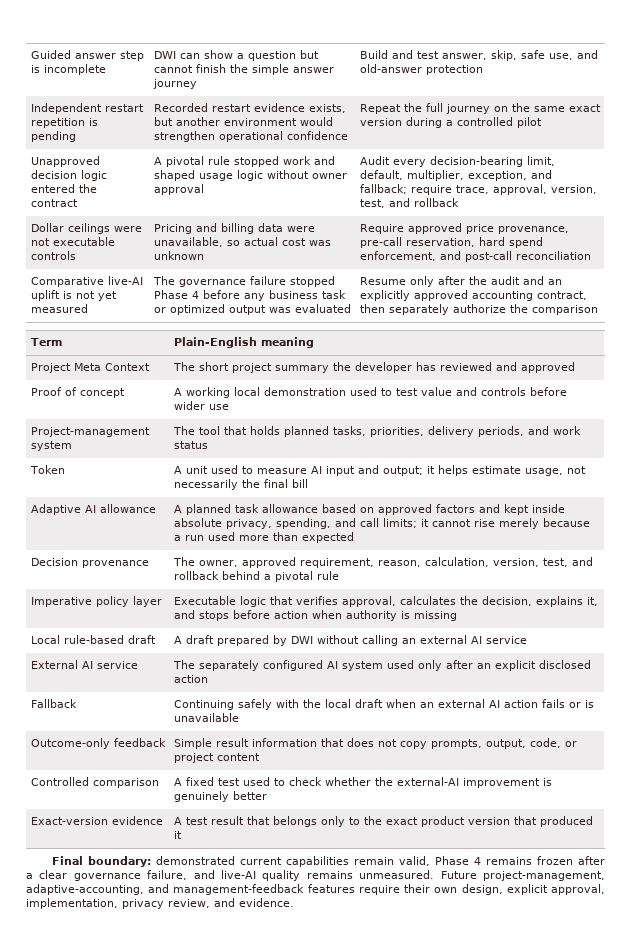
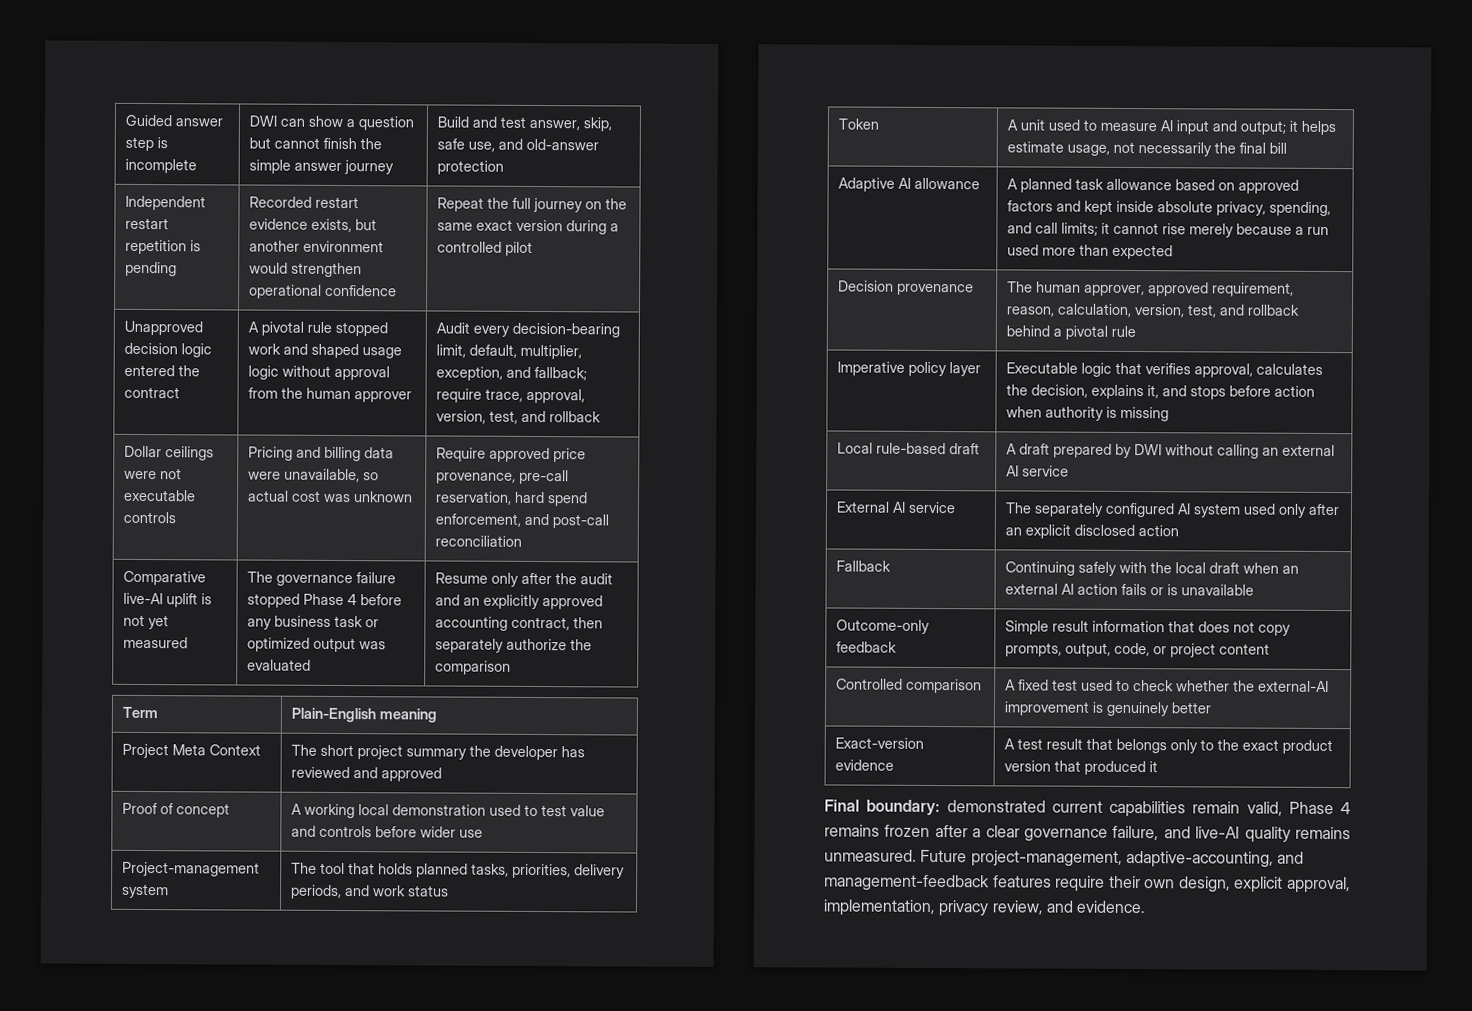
- Unapproved decision logic entered the contract | A pivotal rule stopped work and shaped usage logic without owner approval | Audit every decision-bearing limit, default, multiplier, exception, and fallback; require trace, approval, version, test, and rollback
+ Unapproved decision logic entered the contract | A pivotal rule stopped work and shaped usage logic without approval from the human approver | Audit every decision-bearing limit, default, multiplier, exception, and fallback; require trace, approval, version, test, and rollback
- Decision provenance | The owner, approved requirement, reason, calculation, version, test, and rollback behind a pivotal rule
+ Decision provenance | The human approver, approved requirement, reason, calculation, version, test, and rollback behind a pivotal rule

